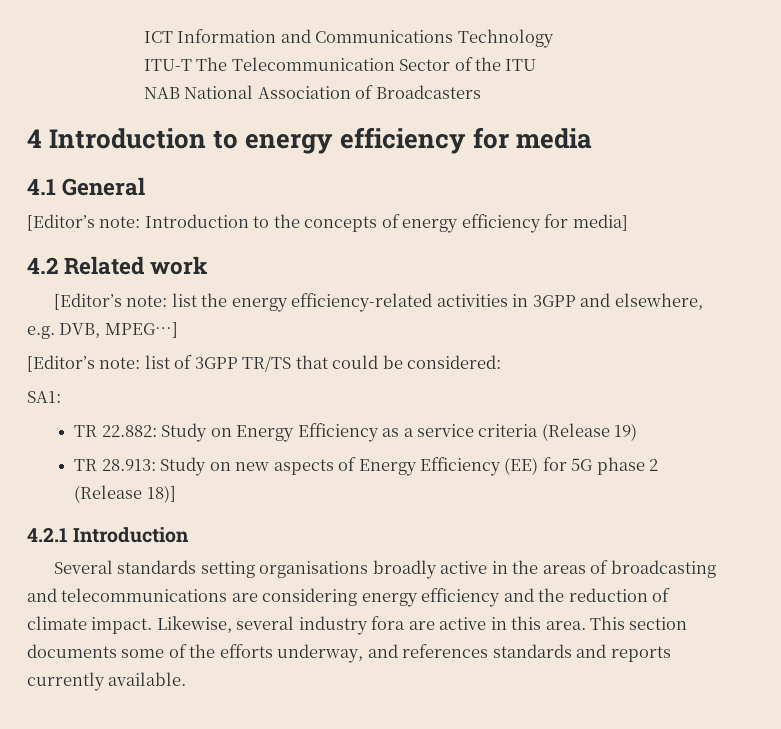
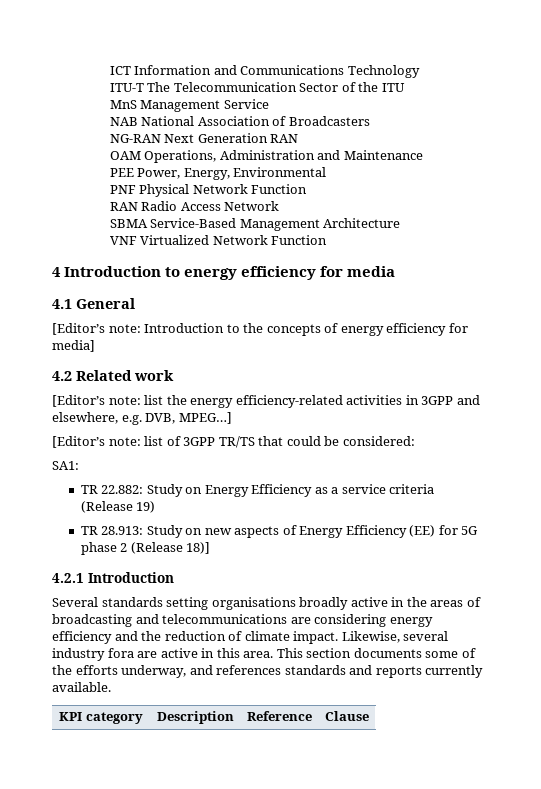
+ MnS Management Service
+ NG-RAN Next Generation RAN
+ OAM Operations, Administration and Maintenance
+ PEE Power, Energy, Environmental
+ PNF Physical Network Function
+ RAN Radio Access Network
+ SBMA Service-Based Management Architecture
+ VNF Virtualized Network Function
+ KPI category | Description | Reference | Clause

